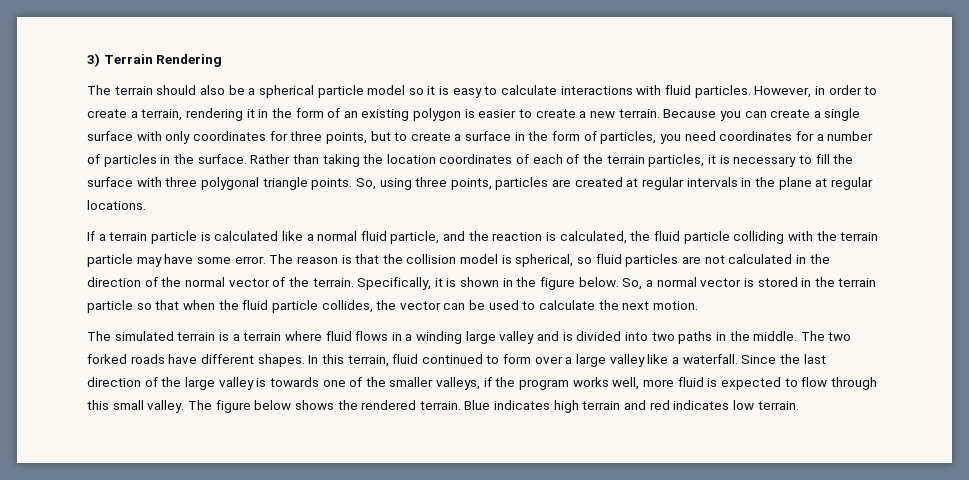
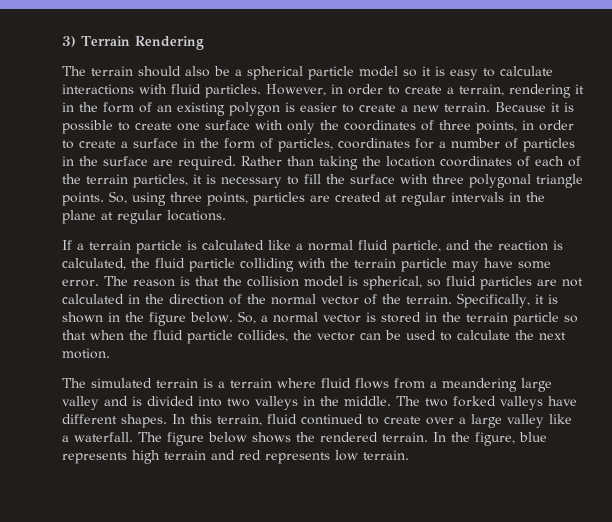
- Because you can create a single surface with only coordinates for three points, but to create a surface in the form of particles, you need coordinates for a number of particles in the surface.
+ Because it is possible to create one surface with only the coordinates of three points, in order to create a surface in the form of particles, coordinates for a number of particles in the surface are required.
- The simulated terrain is a terrain where fluid flows in a winding large valley and is divided into two paths in the middle.
+ The simulated terrain is a terrain where fluid flows from a meandering large valley and is divided into two valleys in the middle.
- The two forked roads have different shapes.
+ The two forked valleys have different shapes.
- In this terrain, fluid continued to form over a large valley like a waterfall.
+ In this terrain, fluid continued to create over a large valley like a waterfall.
- Since the last direction of the large valley is towards one of the smaller valleys, if the program works well, more fluid is expected to flow through this small valley.
- Blue indicates high terrain and red indicates low terrain.
+ In the figure, blue represents high terrain and red represents low terrain.

